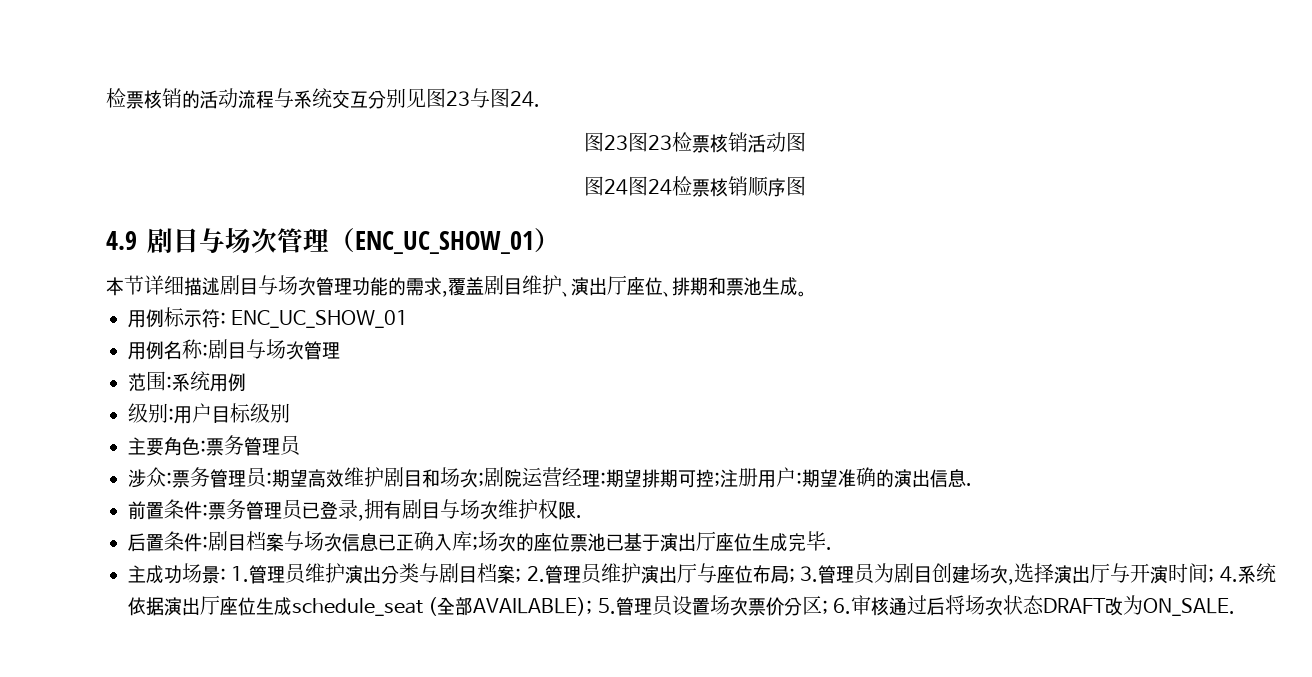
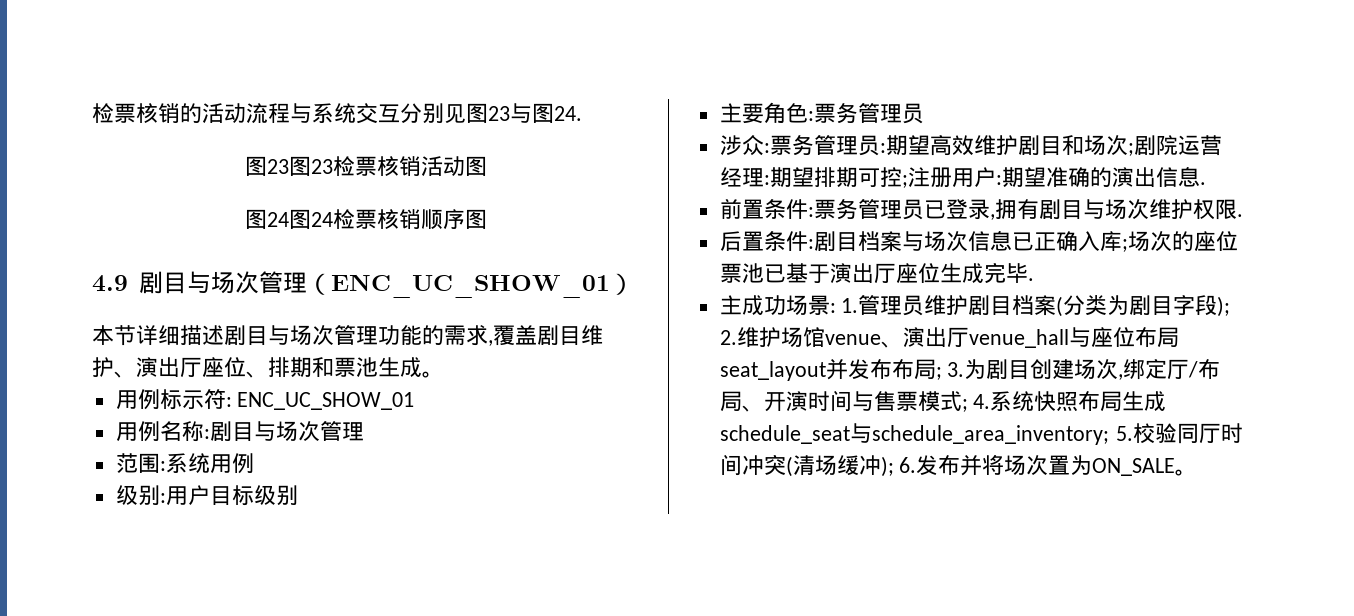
- 主成功场景: 1.管理员维护演出分类与剧目档案; 2.管理员维护演出厅与座位布局; 3.管理员为剧目创建场次,选择演出厅与开演时间; 4.系统依据演出厅座位生成schedule_seat (全部AVAILABLE); 5.管理员设置场次票价分区; 6.审核通过后将场次状态DRAFT改为ON_SALE.
+ 主成功场景: 1.管理员维护剧目档案(分类为剧目字段); 2.维护场馆venue、演出厅venue_hall与座位布局seat_layout并发布布局; 3.为剧目创建场次,绑定厅/布局、开演时间与售票模式; 4.系统快照布局生成schedule_seat与schedule_area_inventory; 5.校验同厅时间冲突(清场缓冲); 6.发布并将场次置为ON_SALE。

